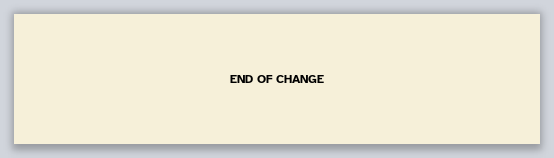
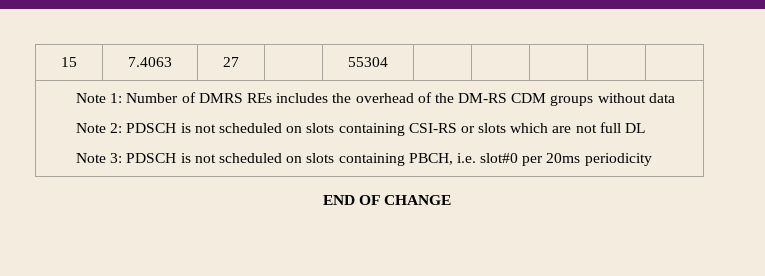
+ 15 | 7.4063 | 27 | | 55304 | | | | |
+ Note 1: Number of DMRS REs includes the overhead of the DM-RS CDM groups without data
+ Note 2: PDSCH is not scheduled on slots containing CSI-RS or slots which are not full DL
+ Note 3: PDSCH is not scheduled on slots containing PBCH, i.e. slot#0 per 20ms periodicity

